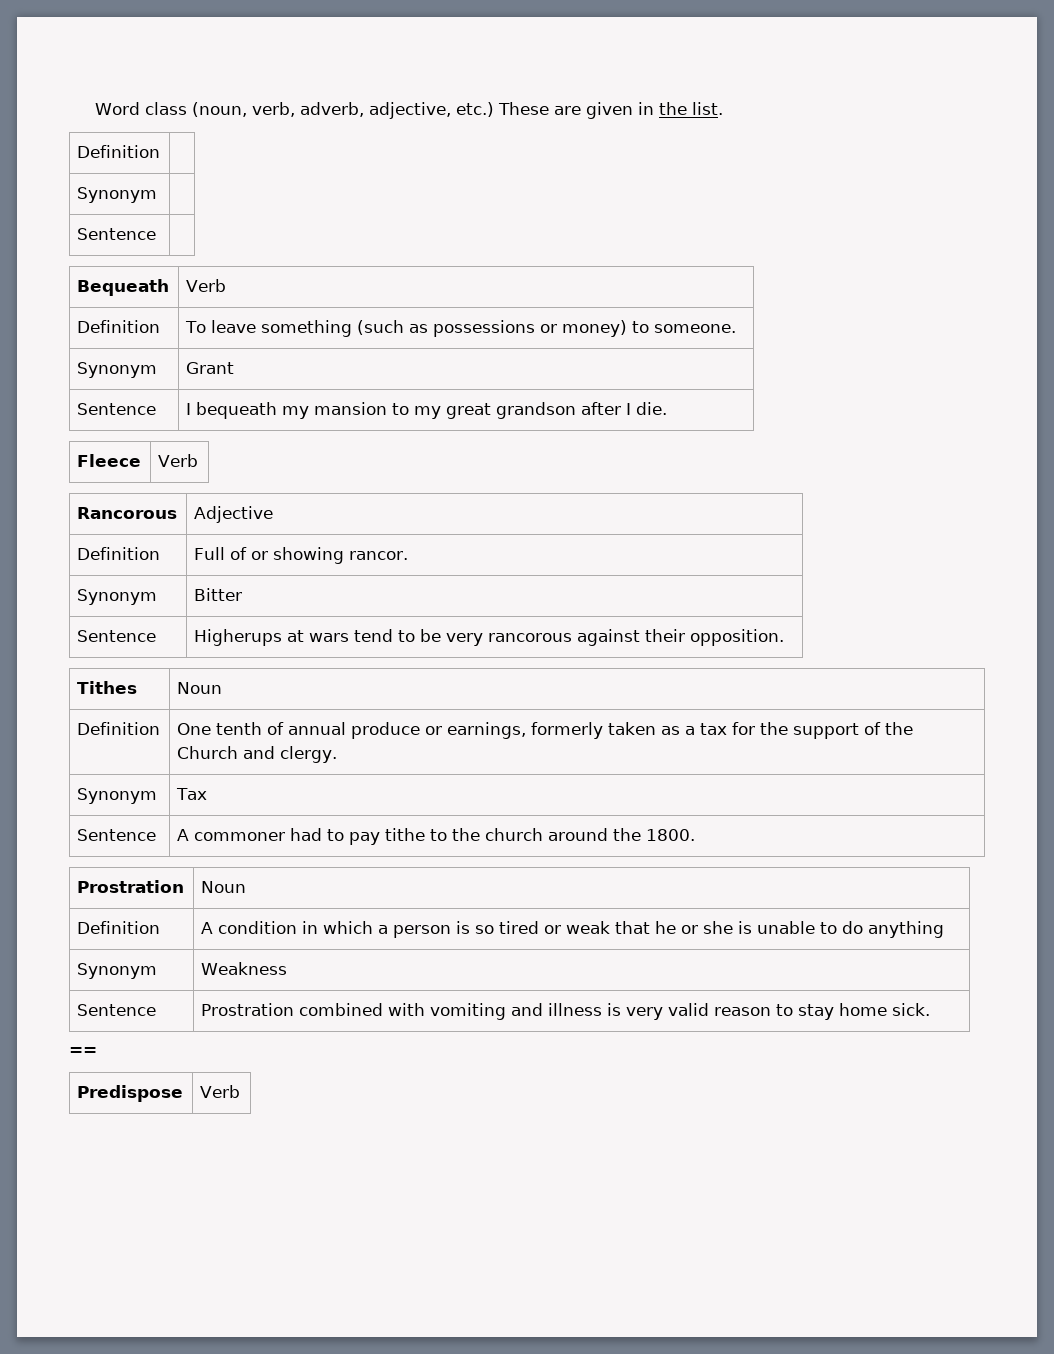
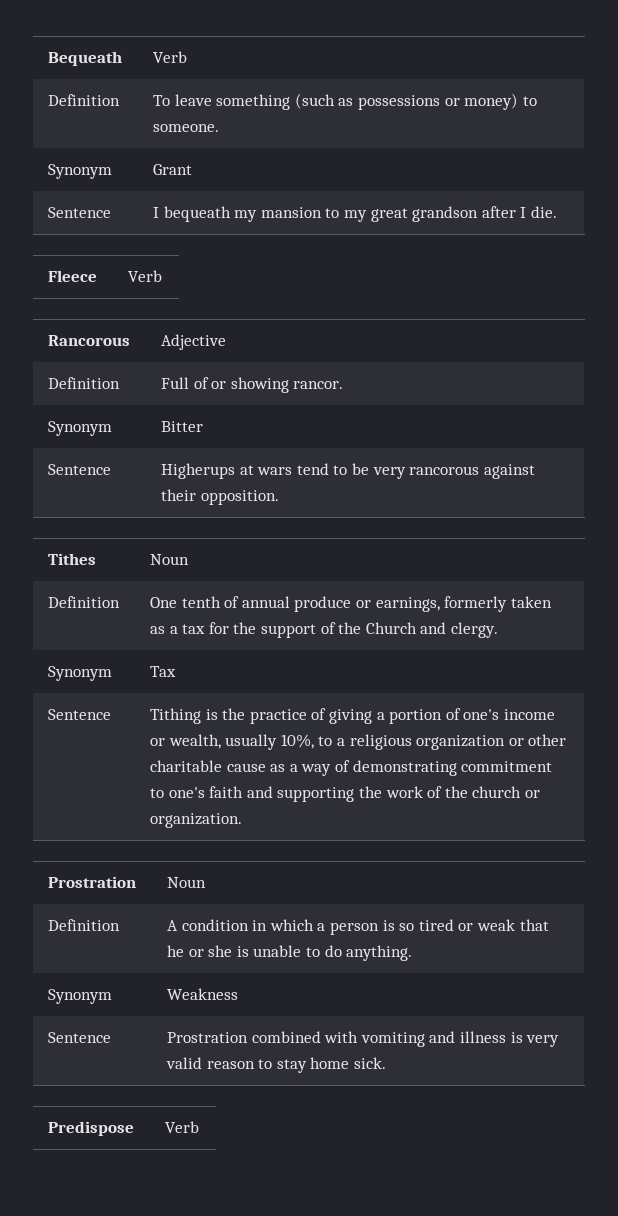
- Word class (noun, verb, adverb, adjective, etc.) These are given in the list.
- Definition |
- Synonym |
- Sentence |
- A commoner had to pay tithe to the church around the 1800.
+ Tithing is the practice of giving a portion of one's income or wealth, usually 10%, to a religious organization or other charitable cause as a way of demonstrating commitment to one's faith and supporting the work of the church or organization.
- Definition | A condition in which a person is so tired or weak that he or she is unable to do anything
+ Definition | A condition in which a person is so tired or weak that he or she is unable to do anything.
- ==

